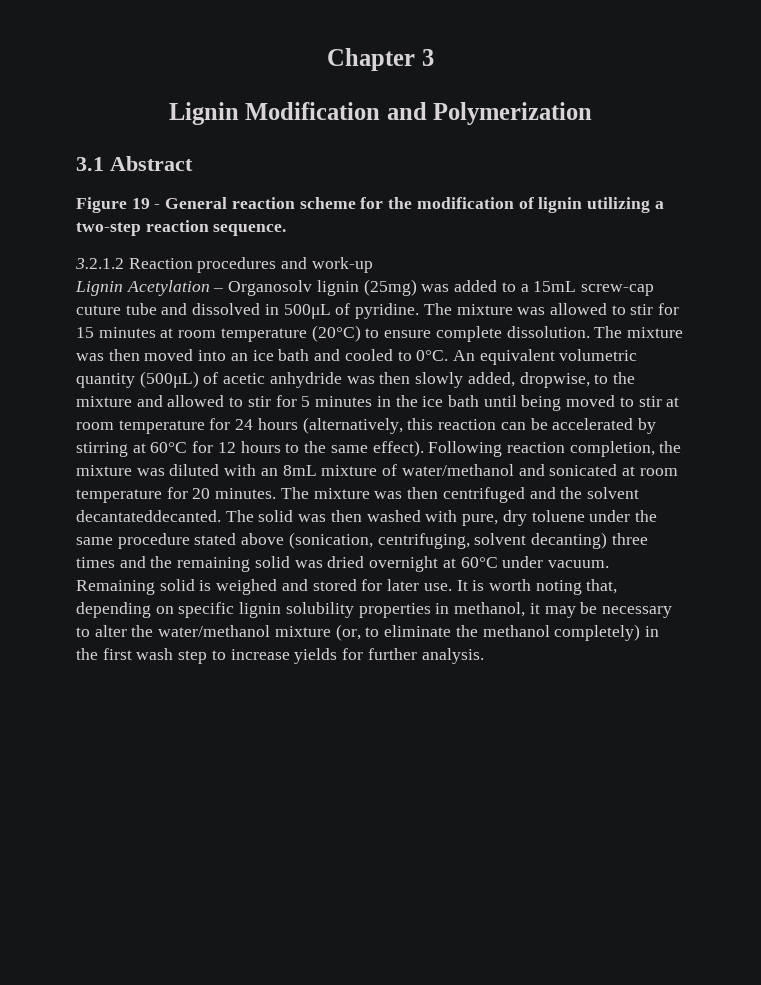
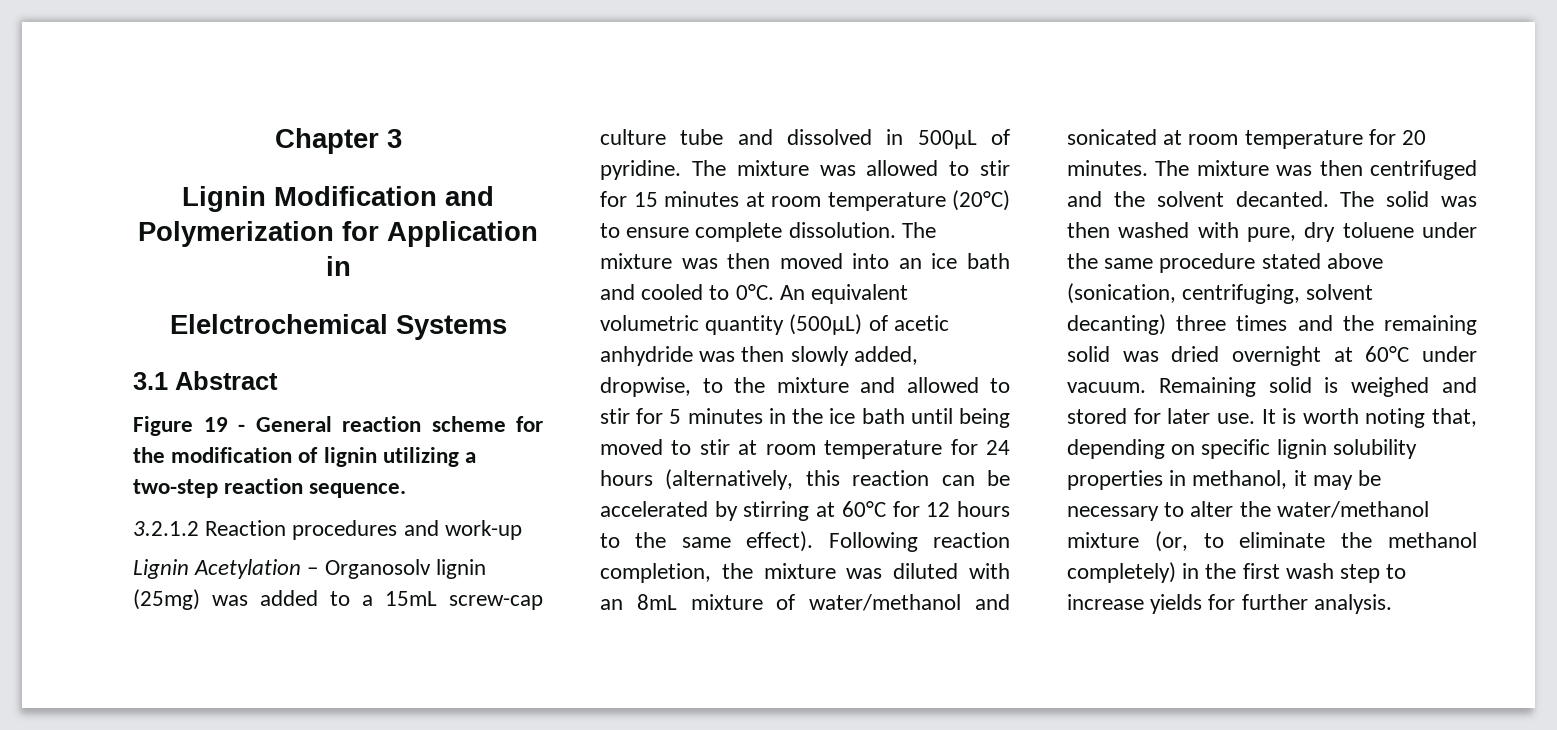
- Lignin Modification and Polymerization
+ Lignin Modification and Polymerization for Application in
+ Elelctrochemical Systems
- Lignin Acetylation – Organosolv lignin (25mg) was added to a 15mL screw-cap cuture tube and dissolved in 500μL of pyridine.
+ Lignin Acetylation – Organosolv lignin (25mg) was added to a 15mL screw-cap culture tube and dissolved in 500μL of pyridine.
- The mixture was then centrifuged and the solvent decantateddecanted.
+ The mixture was then centrifuged and the solvent decanted.

